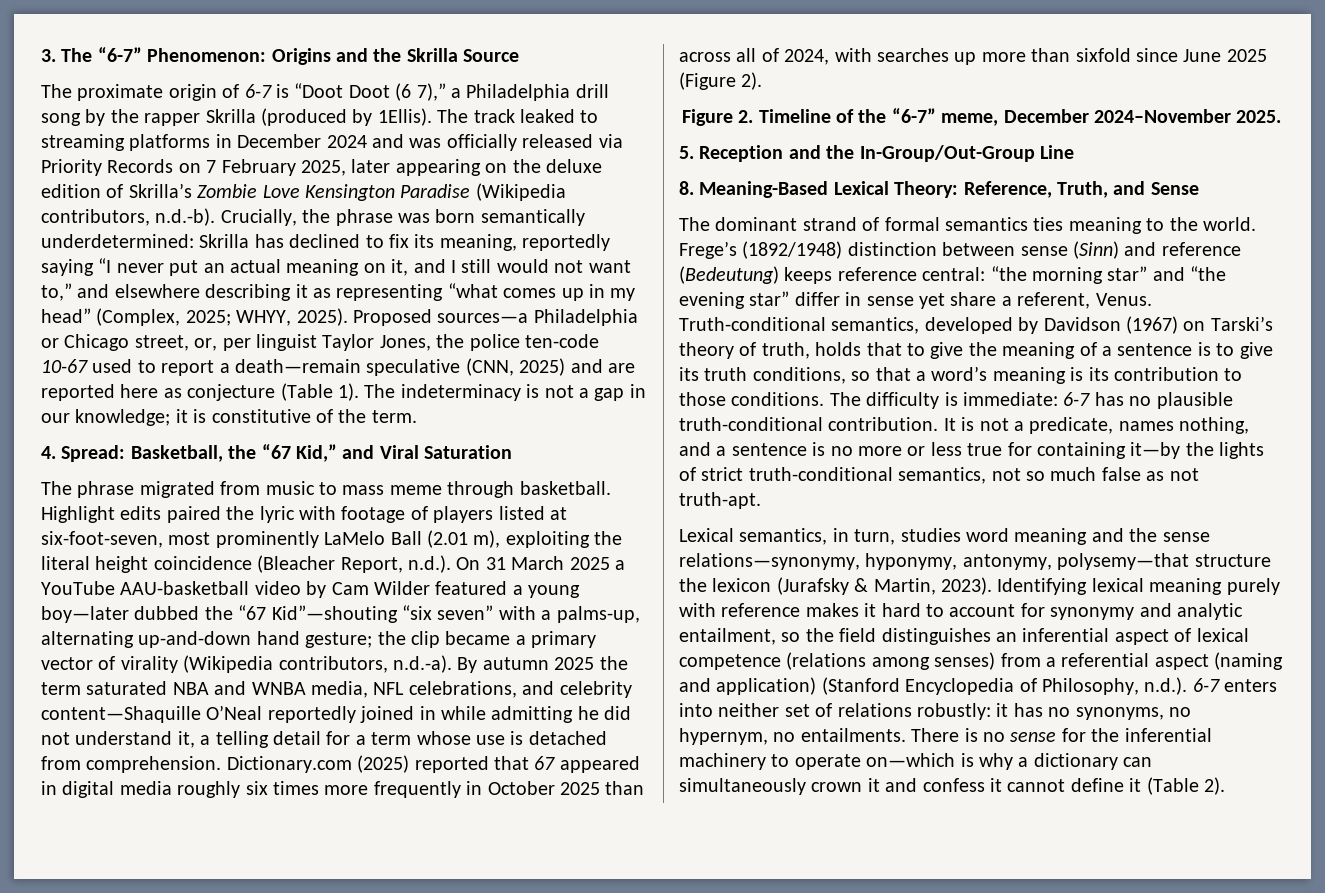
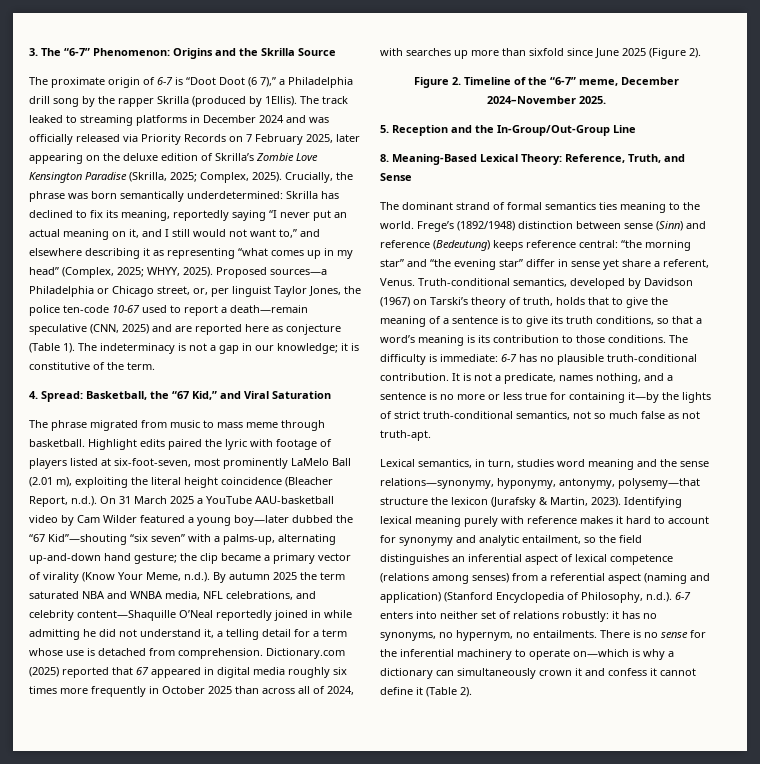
- The track leaked to streaming platforms in December 2024 and was officially released via Priority Records on 7 February 2025, later appearing on the deluxe edition of Skrilla’s Zombie Love Kensington Paradise (Wikipedia contributors, n.d.-b). Crucially, the phrase was born semantically underdetermined:
+ The track leaked to streaming platforms in December 2024 and was officially released via Priority Records on 7 February 2025, later appearing on the deluxe edition of Skrilla’s Zombie Love Kensington Paradise (Skrilla, 2025; Complex, 2025). Crucially, the phrase was born semantically underdetermined:
- the clip became a primary vector of virality (Wikipedia contributors, n.d.-a). By autumn 2025 the term saturated NBA and WNBA media, NFL celebrations, and celebrity content—Shaquille O’Neal reportedly joined in while admitting he did not understand it, a telling detail for a term whose use is detached from comprehension.
+ the clip became a primary vector of virality (Know Your Meme, n.d.). By autumn 2025 the term saturated NBA and WNBA media, NFL celebrations, and celebrity content—Shaquille O’Neal reportedly joined in while admitting he did not understand it, a telling detail for a term whose use is detached from comprehension.

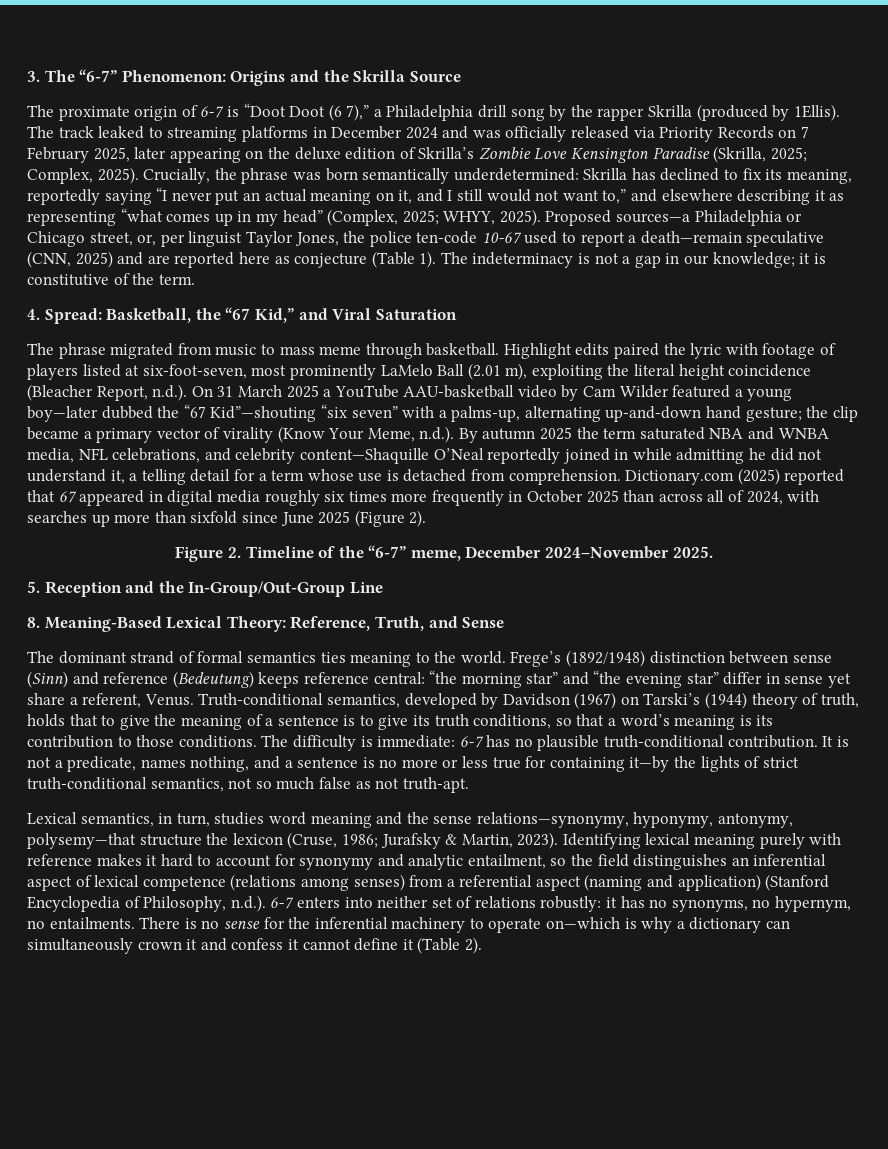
- Truth-conditional semantics, developed by Davidson (1967) on Tarski’s theory of truth, holds that to give the meaning of a sentence is to give its truth conditions, so that a word’s meaning is its contribution to those conditions.
+ Truth-conditional semantics, developed by Davidson (1967) on Tarski’s (1944) theory of truth, holds that to give the meaning of a sentence is to give its truth conditions, so that a word’s meaning is its contribution to those conditions.
- Lexical semantics, in turn, studies word meaning and the sense relations—synonymy, hyponymy, antonymy, polysemy—that structure the lexicon (Jurafsky & Martin, 2023).
+ Lexical semantics, in turn, studies word meaning and the sense relations—synonymy, hyponymy, antonymy, polysemy—that structure the lexicon (Cruse, 1986; Jurafsky & Martin, 2023).

